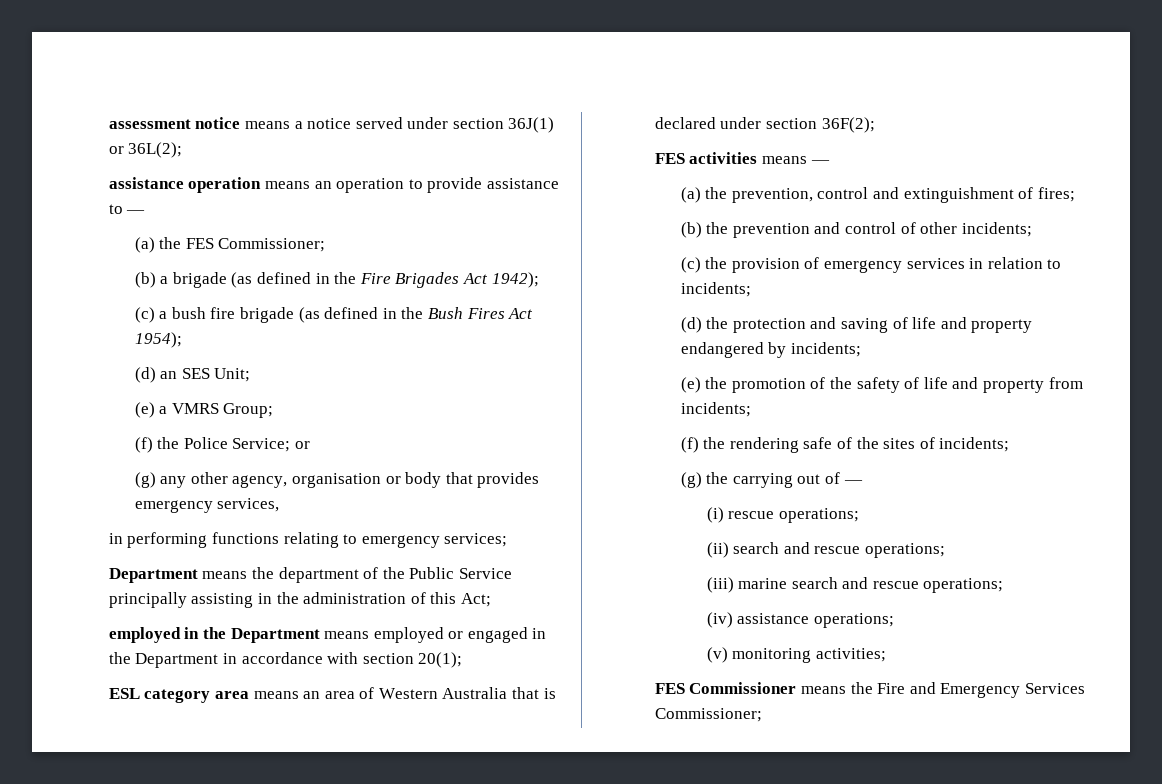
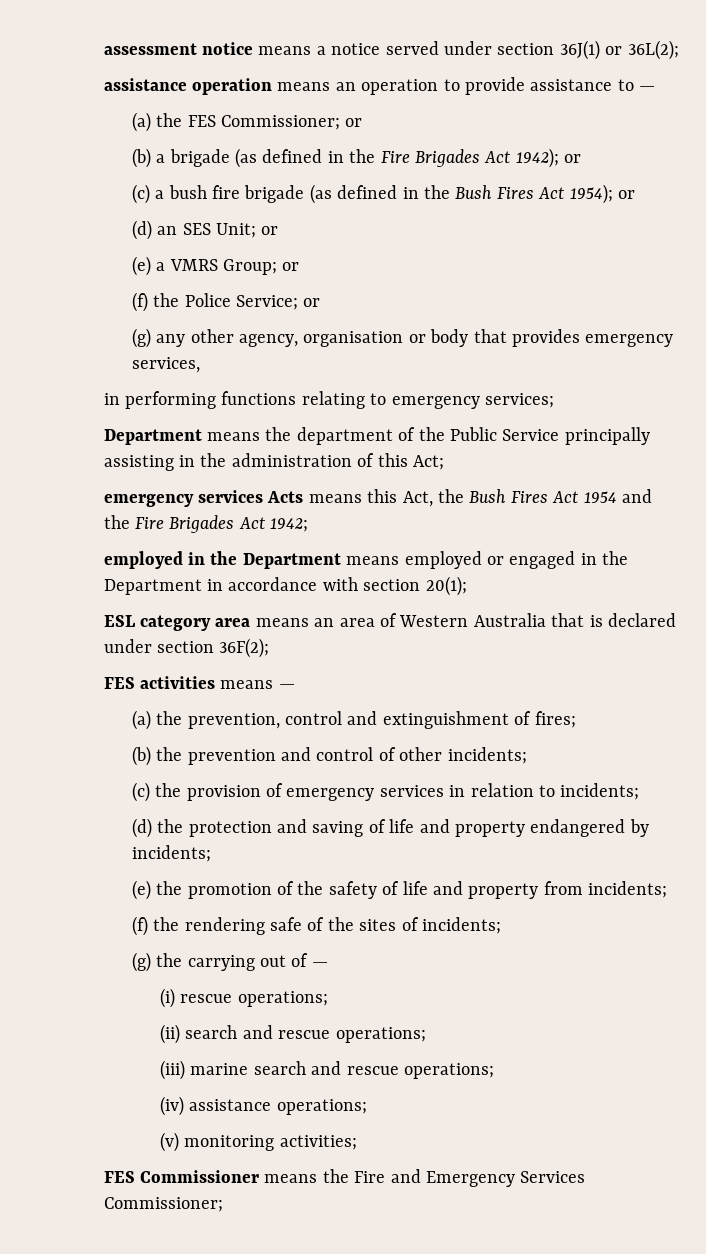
- (a) the FES Commissioner;
+ (a) the FES Commissioner; or
- (b) a brigade (as defined in the Fire Brigades Act 1942);
+ (b) a brigade (as defined in the Fire Brigades Act 1942); or
- (c) a bush fire brigade (as defined in the Bush Fires Act 1954);
+ (c) a bush fire brigade (as defined in the Bush Fires Act 1954); or
- (d) an SES Unit;
+ (d) an SES Unit; or
- (e) a VMRS Group;
+ (e) a VMRS Group; or
+ emergency services Acts means this Act, the Bush Fires Act 1954 and the Fire Brigades Act 1942;

